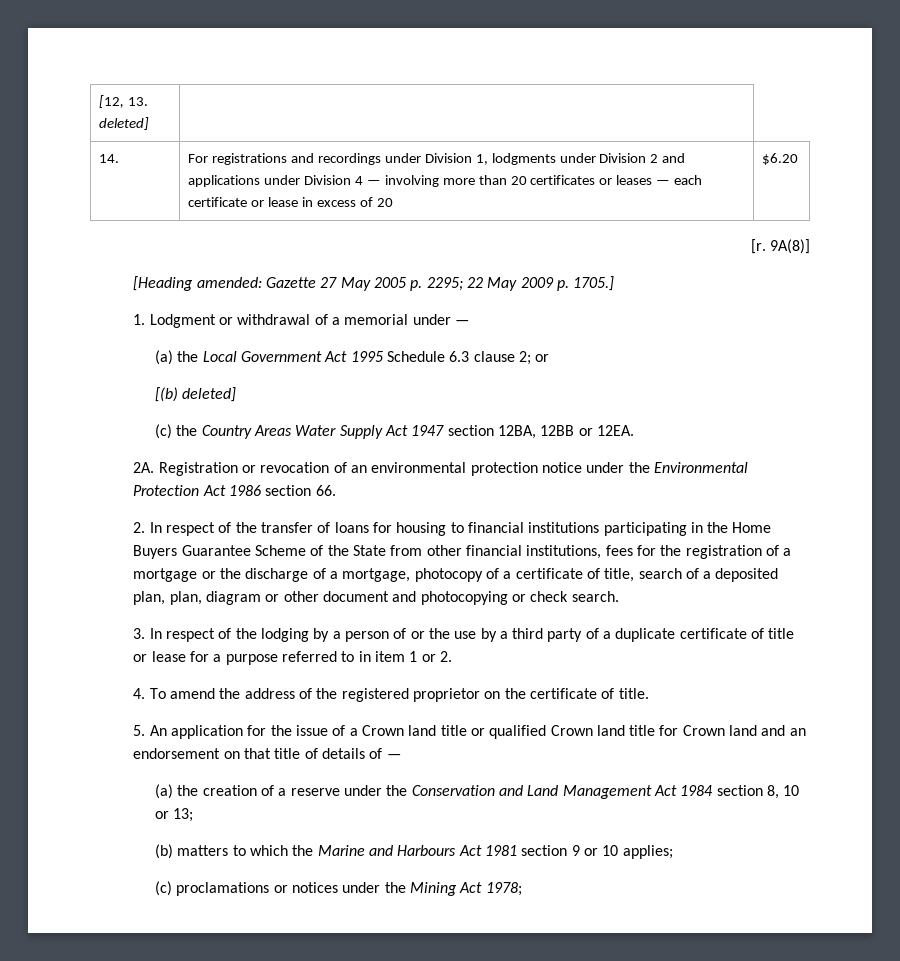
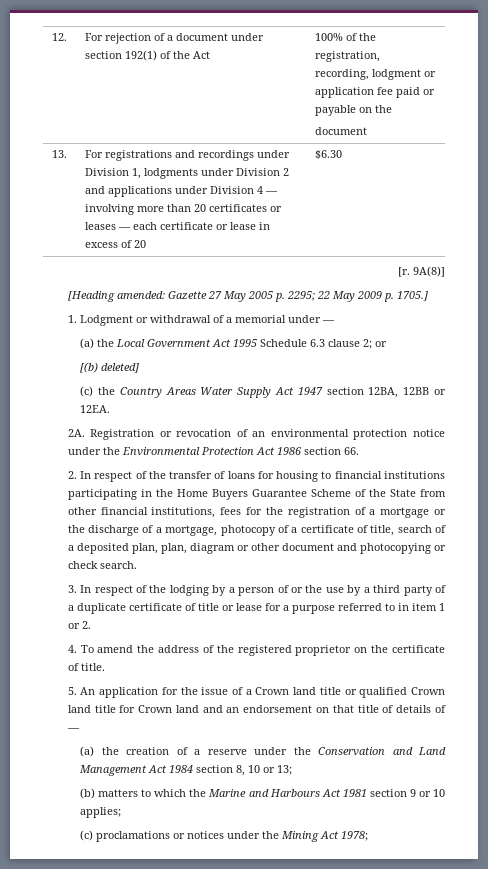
- [12, 13. deleted] |
- 14. | For registrations and recordings under Division 1, lodgments under Division 2 and applications under Division 4 — involving more than 20 certificates or leases — each certificate or lease in excess of 20 | $6.20
+ 12. | For rejection of a document under section 192(1) of the Act | 100% of the registration, recording, lodgment or application fee paid or payable on the
+ document
+ 13. | For registrations and recordings under Division 1, lodgments under Division 2 and applications under Division 4 — involving more than 20 certificates or leases — each certificate or lease in excess of 20 | $6.30

